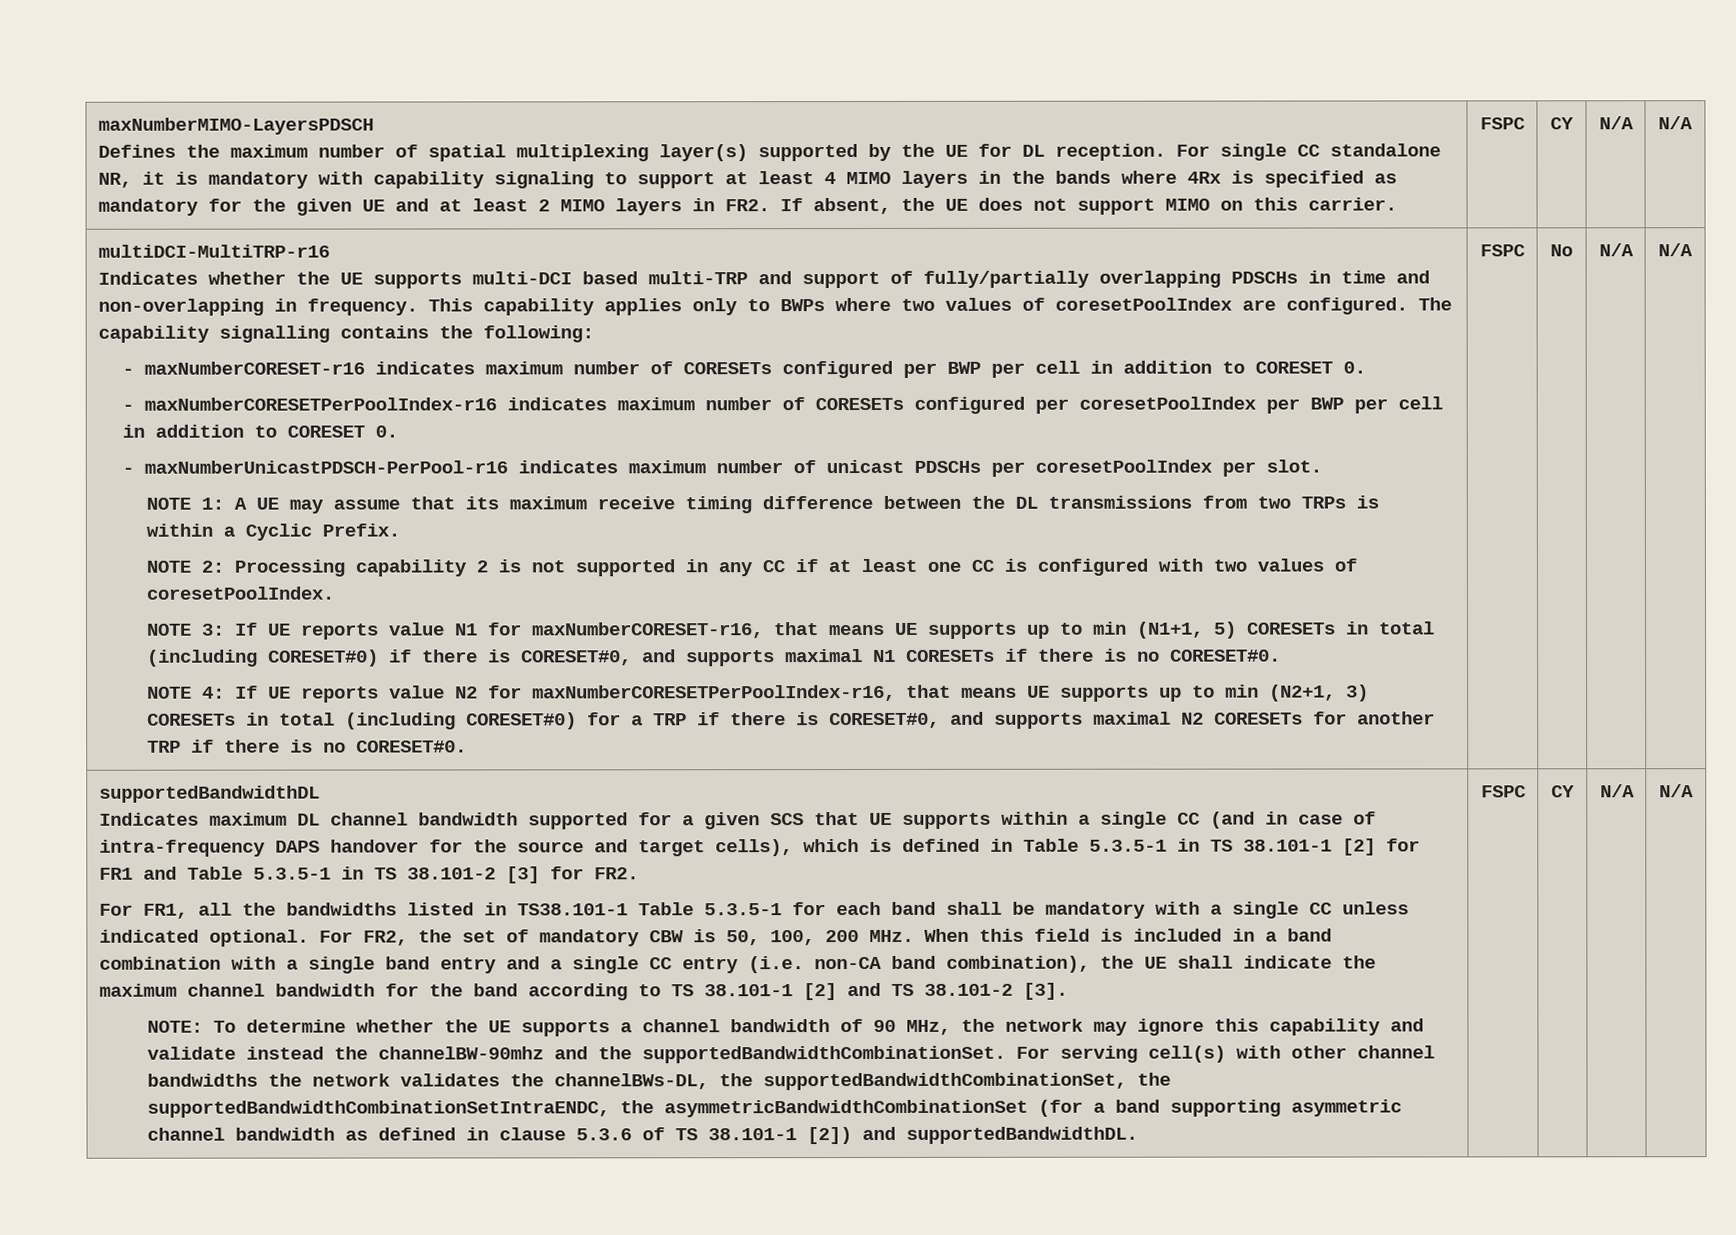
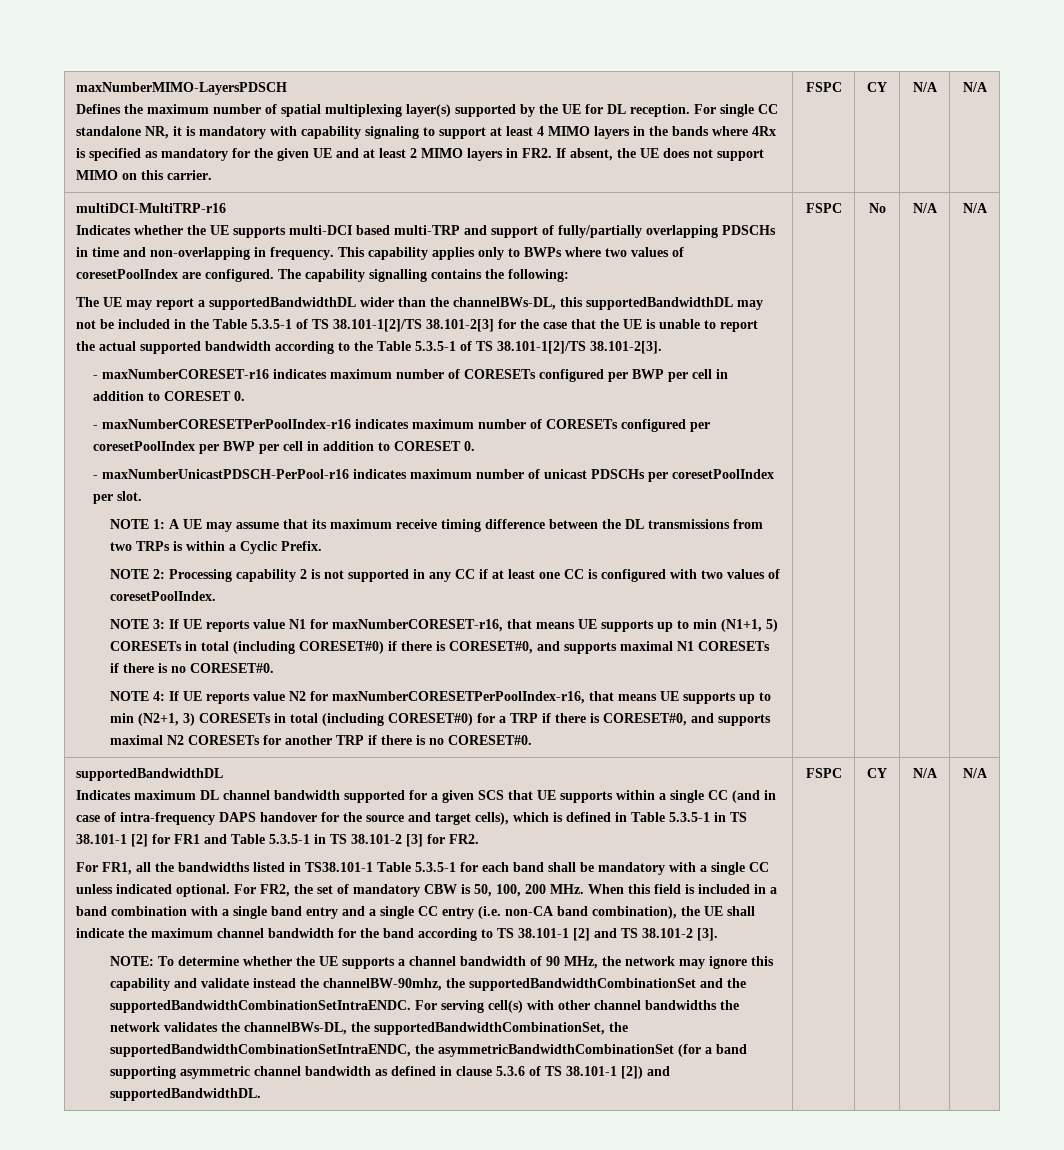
+ The UE may report a supportedBandwidthDL wider than the channelBWs-DL, this supportedBandwidthDL may not be included in the Table 5.3.5-1 of TS 38.101-1[2]/TS 38.101-2[3] for the case that the UE is unable to report the actual supported bandwidth according to the Table 5.3.5-1 of TS 38.101-1[2]/TS 38.101-2[3].
- NOTE: To determine whether the UE supports a channel bandwidth of 90 MHz, the network may ignore this capability and validate instead the channelBW-90mhz and the supportedBandwidthCombinationSet.
+ NOTE: To determine whether the UE supports a channel bandwidth of 90 MHz, the network may ignore this capability and validate instead the channelBW-90mhz, the supportedBandwidthCombinationSet and the supportedBandwidthCombinationSetIntraENDC.

